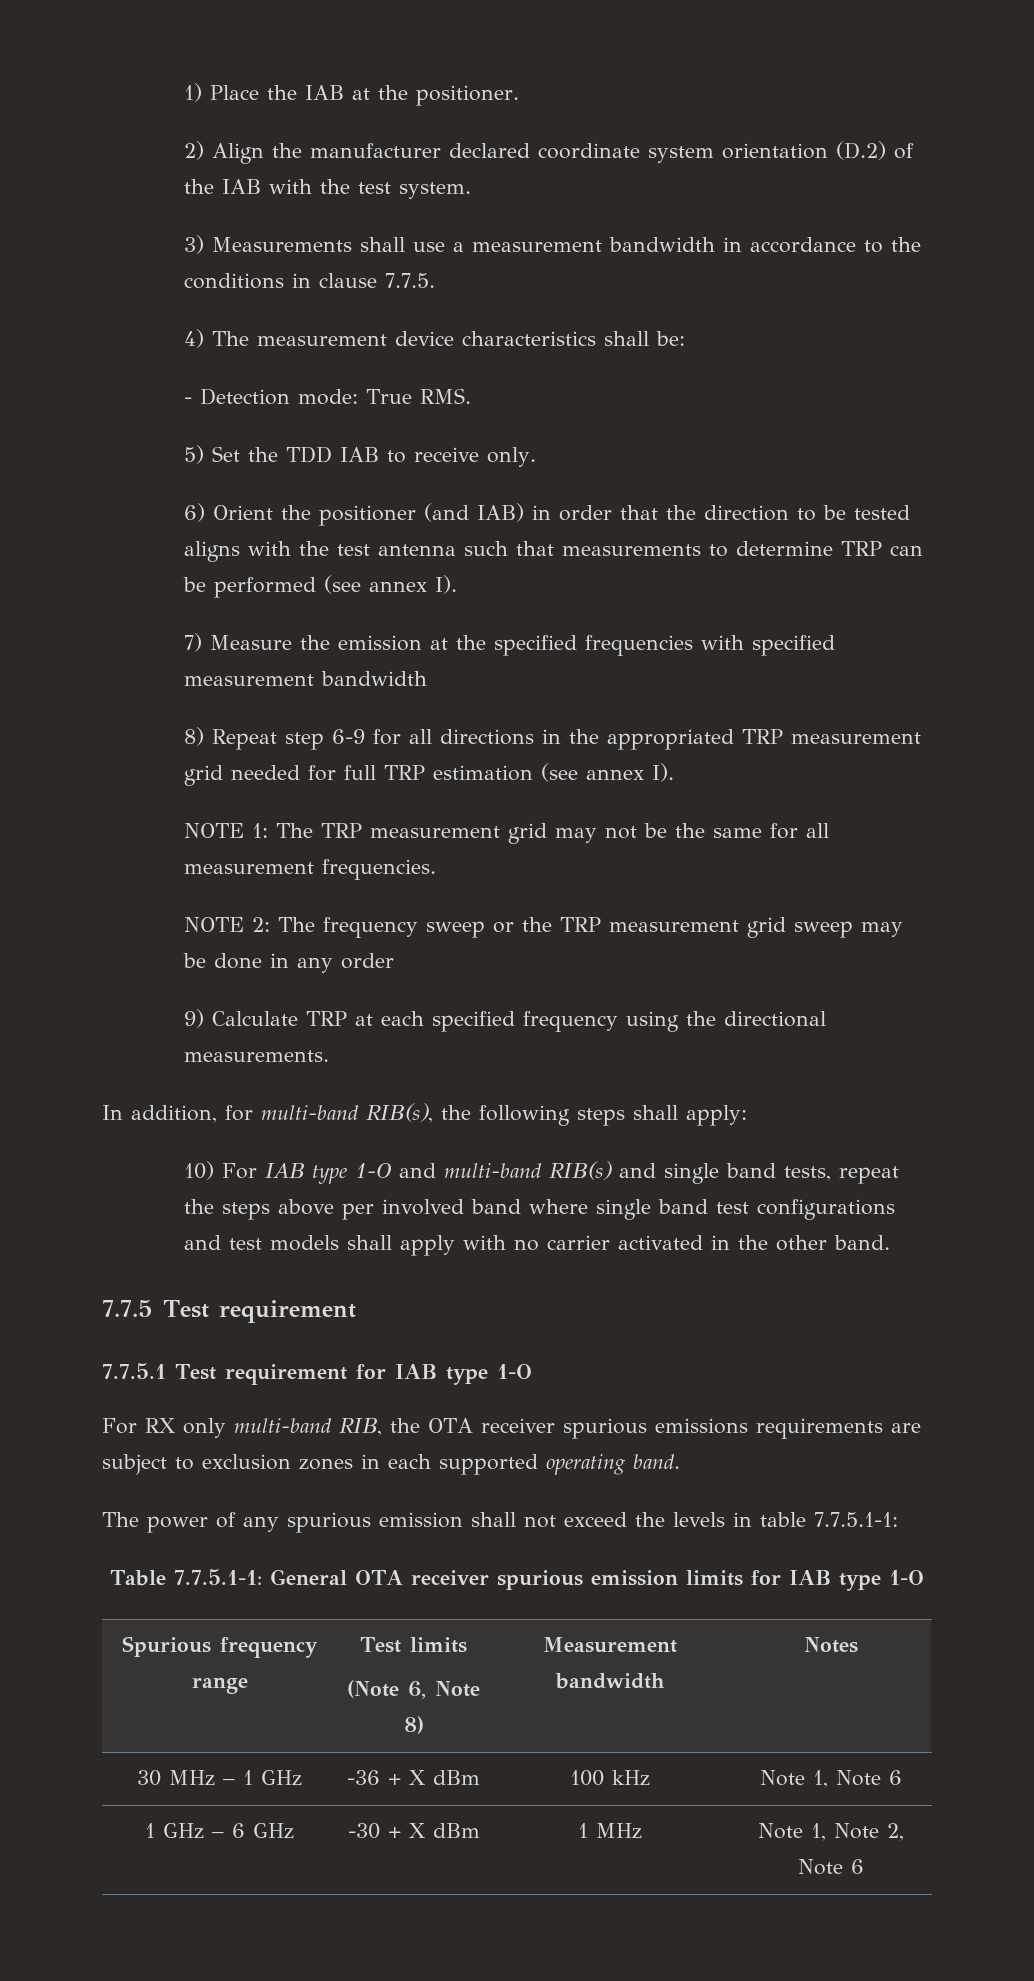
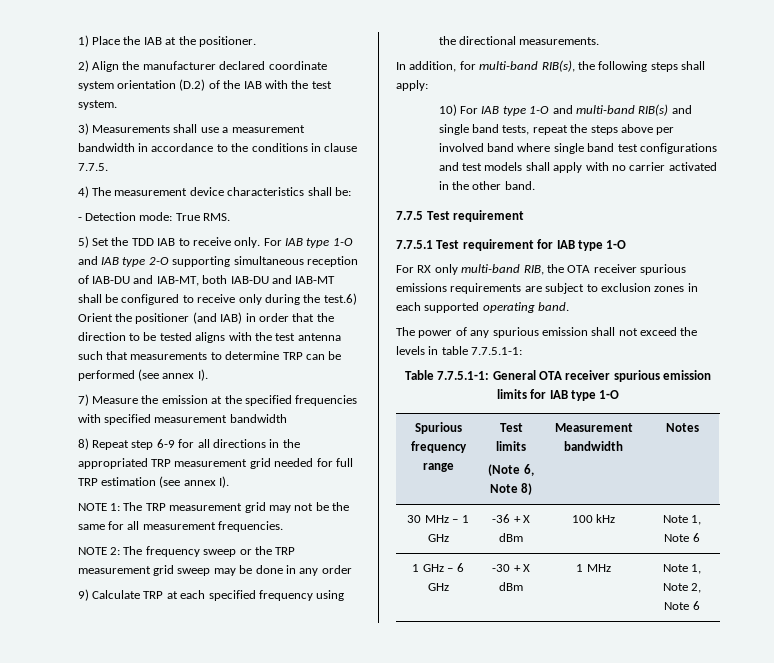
- 5) Set the TDD IAB to receive only.
- 6) Orient the positioner (and IAB) in order that the direction to be tested aligns with the test antenna such that measurements to determine TRP can be performed (see annex I).
+ 5) Set the TDD IAB to receive only. For IAB type 1-O and IAB type 2-O supporting simultaneous reception of IAB-DU and IAB-MT, both IAB-DU and IAB-MT shall be configured to receive only during the test.6) Orient the positioner (and IAB) in order that the direction to be tested aligns with the test antenna such that measurements to determine TRP can be performed (see annex I).

